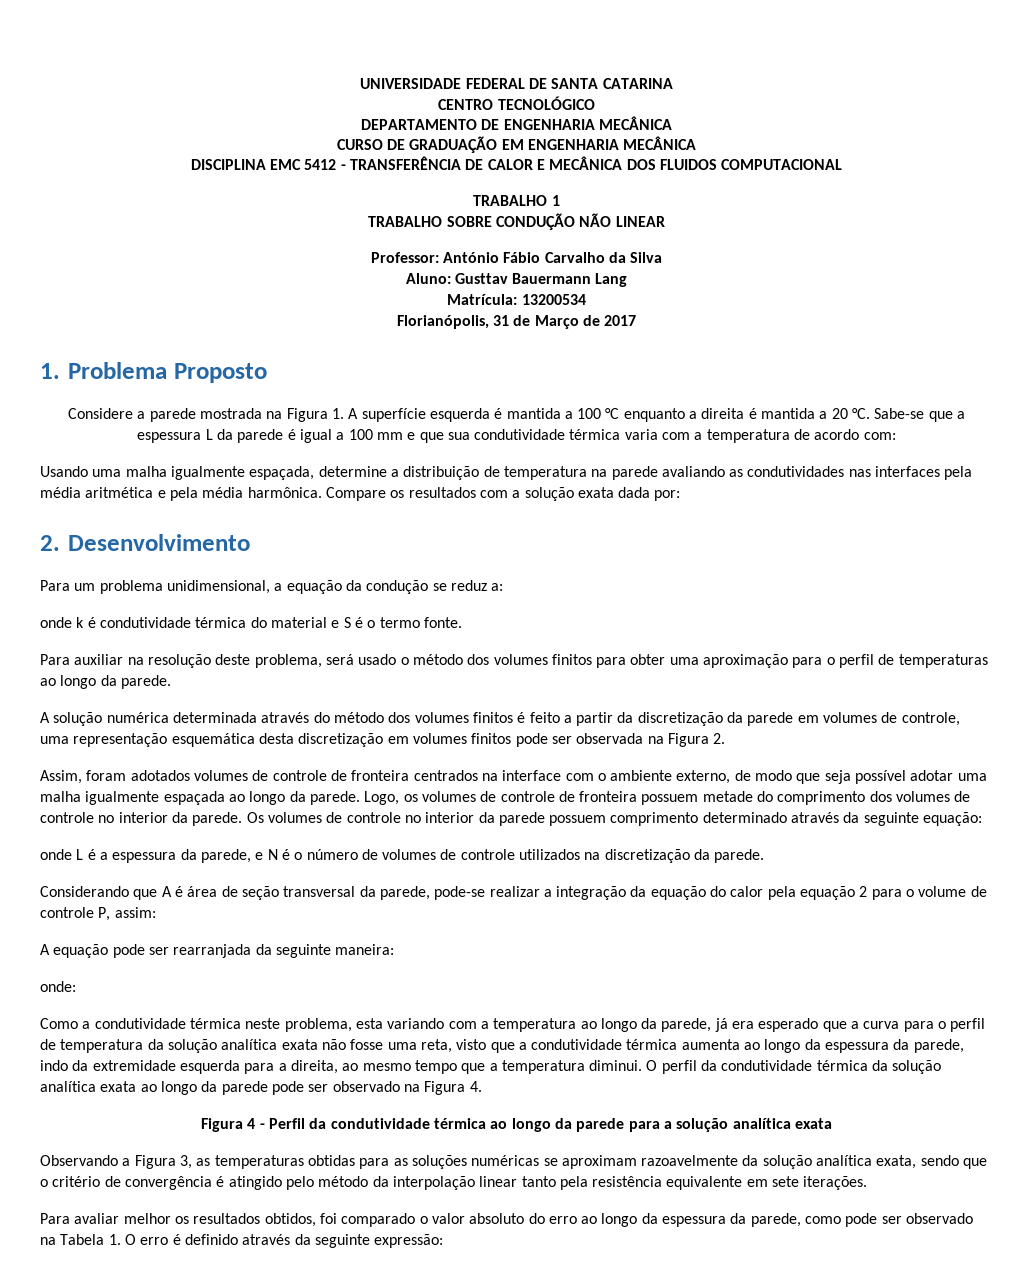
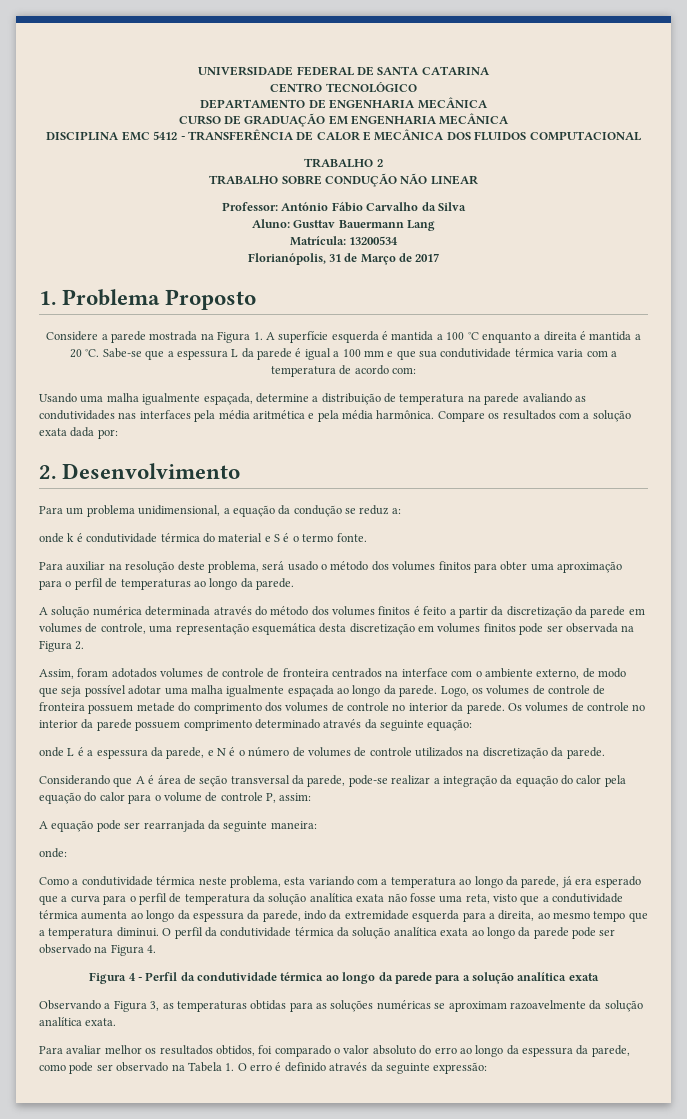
- TRABALHO 1
+ TRABALHO 2
- Considerando que A é área de seção transversal da parede, pode-se realizar a integração da equação do calor pela equação 2 para o volume de controle P, assim:
+ Considerando que A é área de seção transversal da parede, pode-se realizar a integração da equação do calor pela equação do calor para o volume de controle P, assim:
- Observando a Figura 3, as temperaturas obtidas para as soluções numéricas se aproximam razoavelmente da solução analítica exata, sendo que o critério de convergência é atingido pelo método da interpolação linear tanto pela resistência equivalente em sete iterações.
+ Observando a Figura 3, as temperaturas obtidas para as soluções numéricas se aproximam razoavelmente da solução analítica exata.

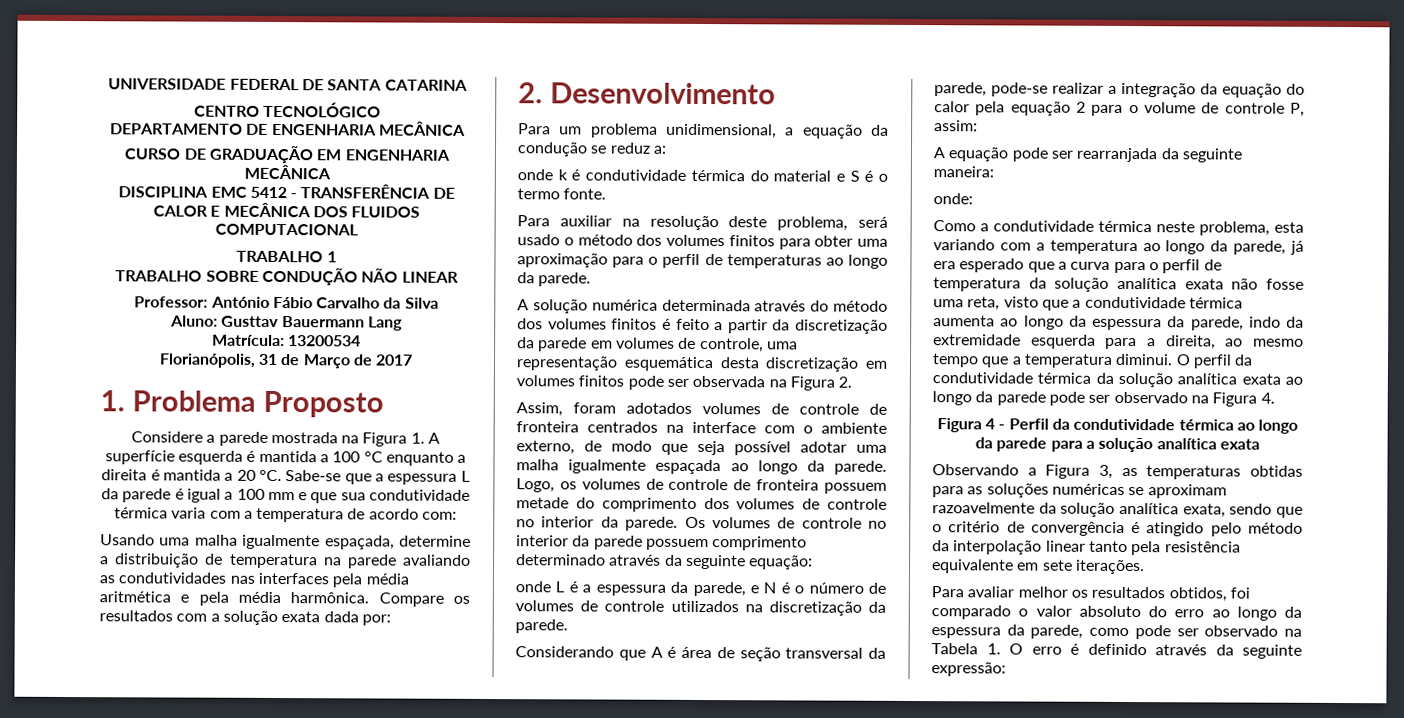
- TRABALHO 2
+ TRABALHO 1
- Considerando que A é área de seção transversal da parede, pode-se realizar a integração da equação do calor pela equação do calor para o volume de controle P, assim:
+ Considerando que A é área de seção transversal da parede, pode-se realizar a integração da equação do calor pela equação 2 para o volume de controle P, assim:
- Observando a Figura 3, as temperaturas obtidas para as soluções numéricas se aproximam razoavelmente da solução analítica exata.
+ Observando a Figura 3, as temperaturas obtidas para as soluções numéricas se aproximam razoavelmente da solução analítica exata, sendo que o critério de convergência é atingido pelo método da interpolação linear tanto pela resistência equivalente em sete iterações.

